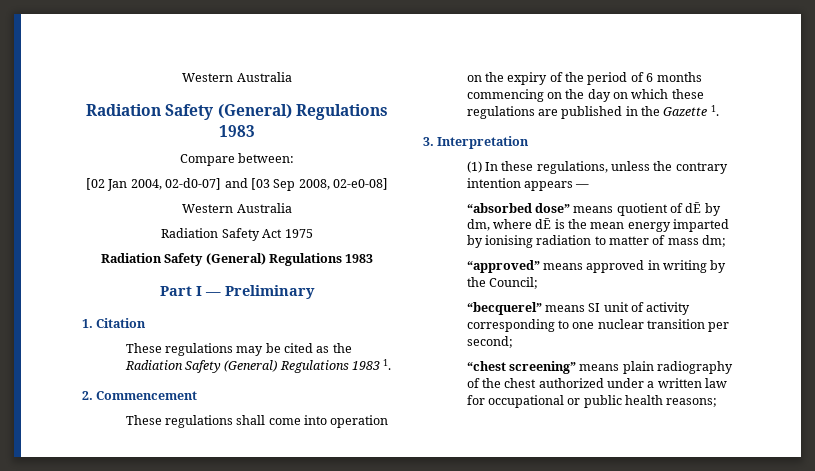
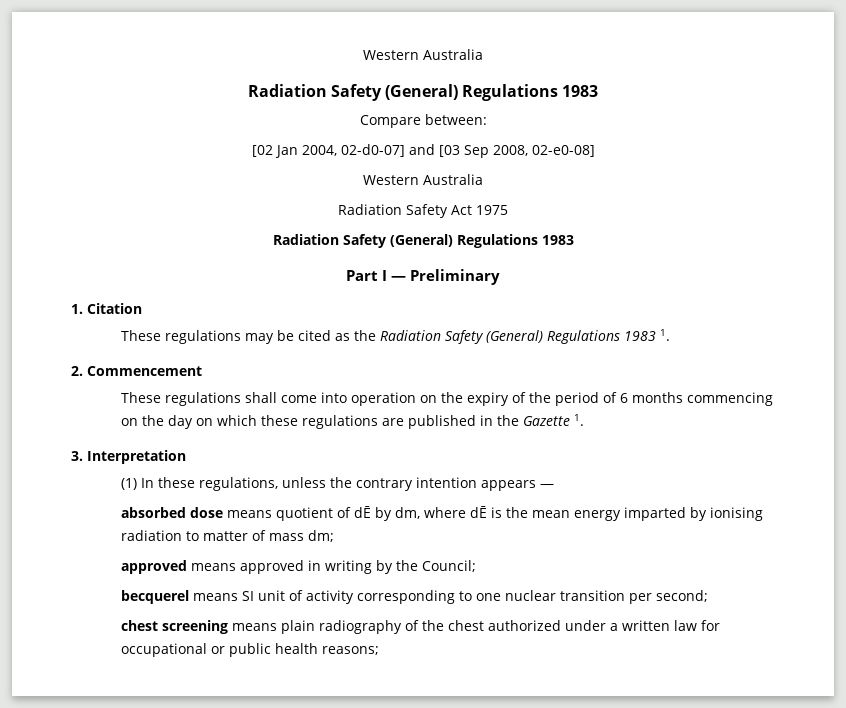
- “absorbed dose” means quotient of dĒ by dm, where dĒ is the mean energy imparted by ionising radiation to matter of mass dm;
+ absorbed dose means quotient of dĒ by dm, where dĒ is the mean energy imparted by ionising radiation to matter of mass dm;
- “approved” means approved in writing by the Council;
+ approved means approved in writing by the Council;
- “becquerel” means SI unit of activity corresponding to one nuclear transition per second;
+ becquerel means SI unit of activity corresponding to one nuclear transition per second;
- “chest screening” means plain radiography of the chest authorized under a written law for occupational or public health reasons;
+ chest screening means plain radiography of the chest authorized under a written law for occupational or public health reasons;

